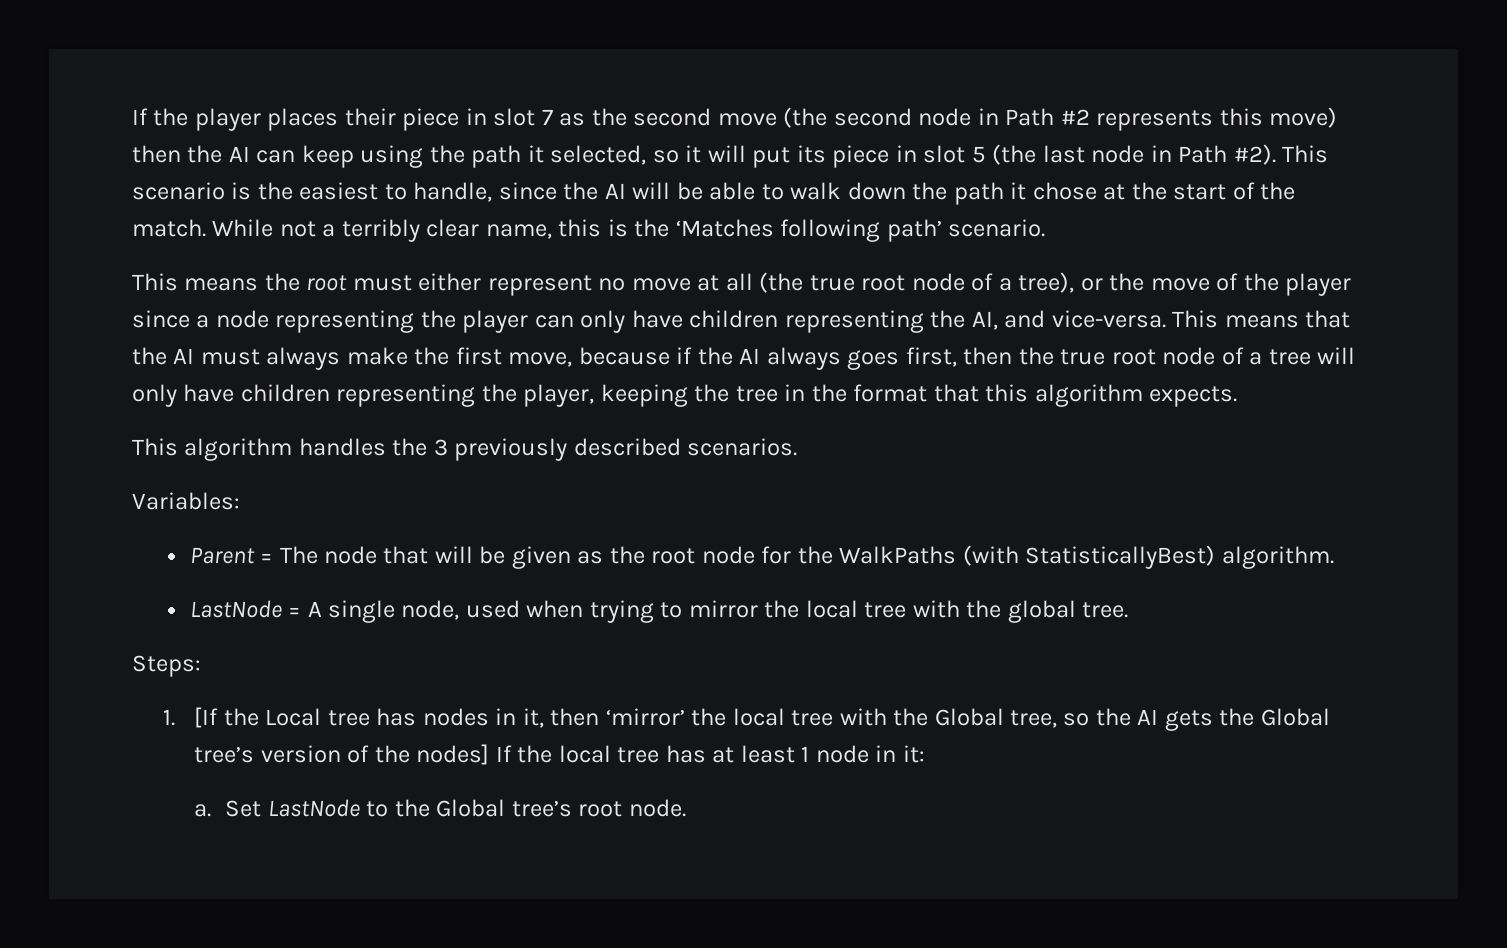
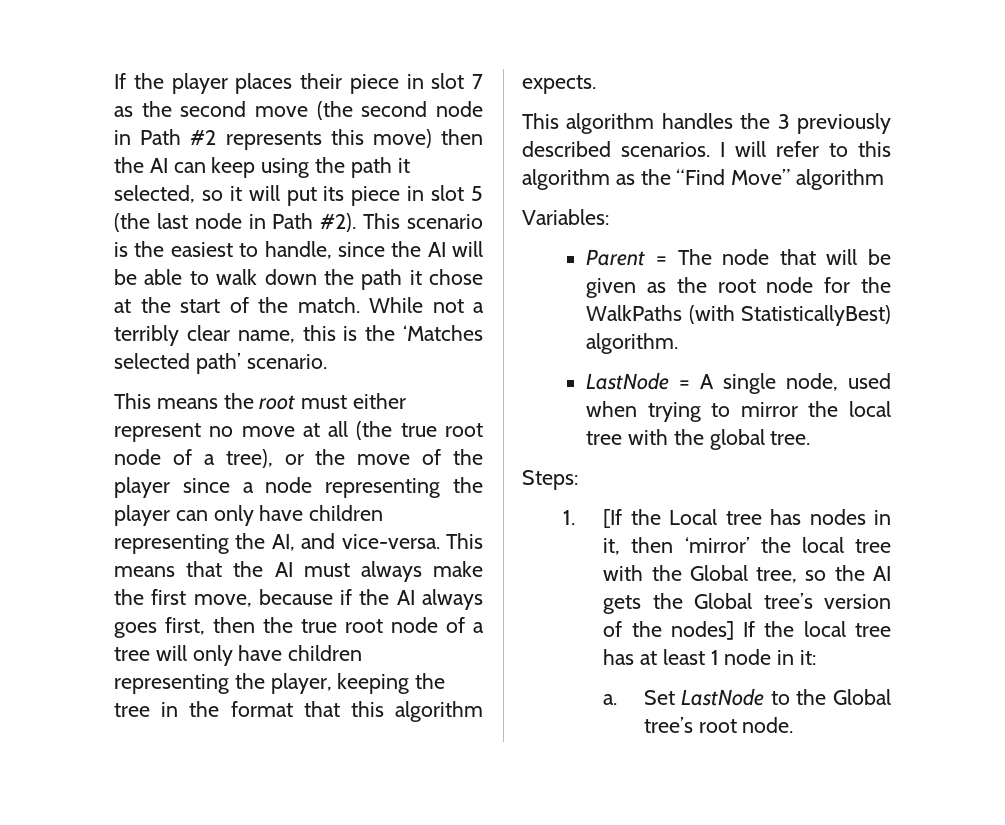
- While not a terribly clear name, this is the ‘Matches following path’ scenario.
+ While not a terribly clear name, this is the ‘Matches selected path’ scenario.
+ I will refer to this algorithm as the “Find Move” algorithm

